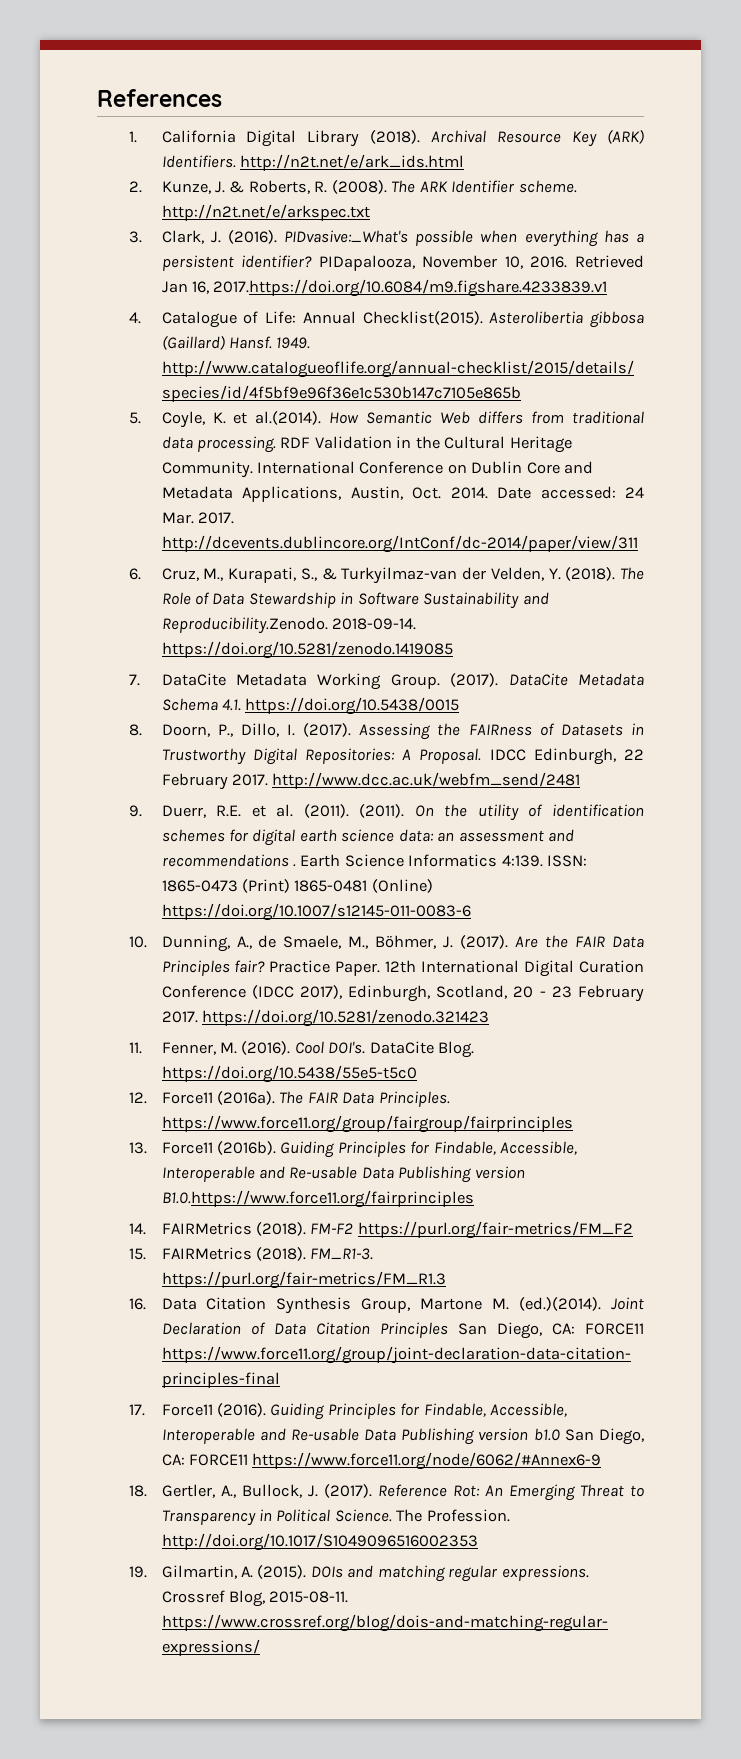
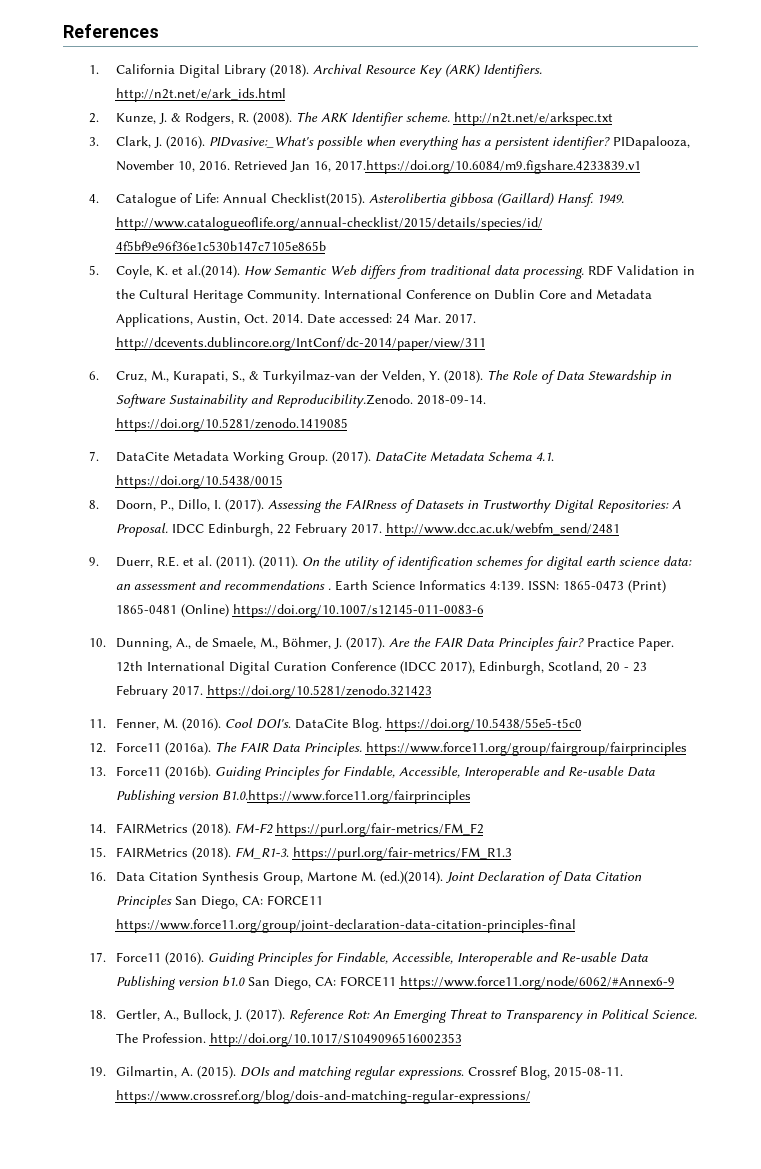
- 2. Kunze, J. & Roberts, R. (2008).
+ 2. Kunze, J. & Rodgers, R. (2008).

